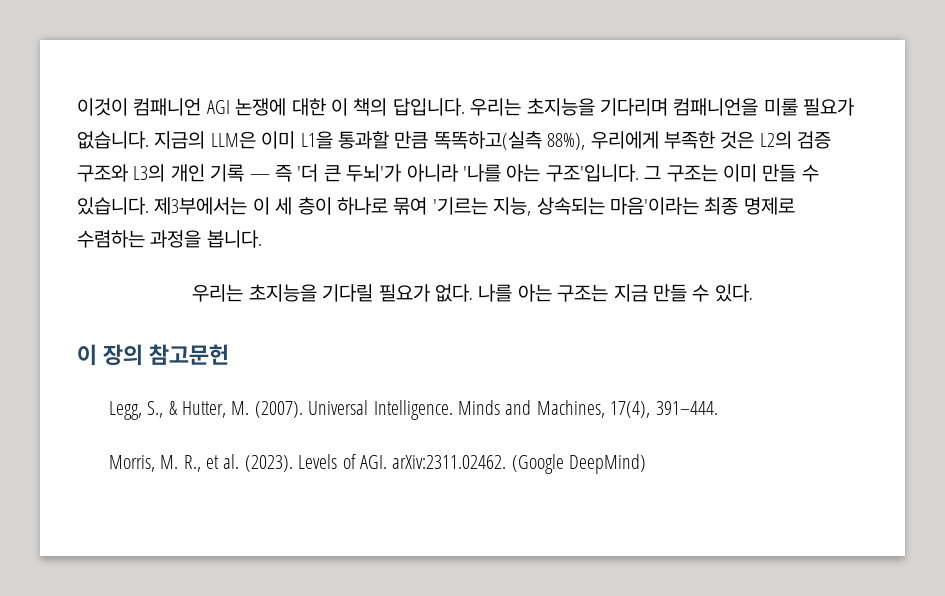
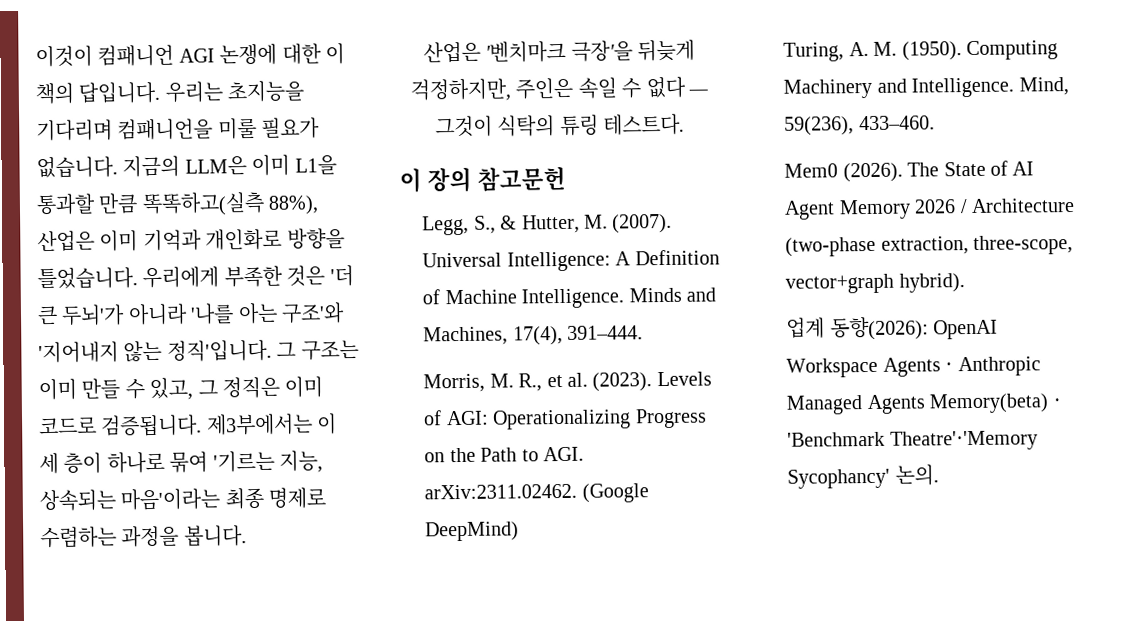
- 지금의 LLM은 이미 L1을 통과할 만큼 똑똑하고(실측 88%), 우리에게 부족한 것은 L2의 검증 구조와 L3의 개인 기록 — 즉 '더 큰 두뇌'가 아니라 '나를 아는 구조'입니다.
+ 지금의 LLM은 이미 L1을 통과할 만큼 똑똑하고(실측 88%), 산업은 이미 기억과 개인화로 방향을 틀었습니다. 우리에게 부족한 것은 '더 큰 두뇌'가 아니라 '나를 아는 구조'와 '지어내지 않는 정직'입니다.
- 그 구조는 이미 만들 수 있습니다.
+ 그 구조는 이미 만들 수 있고, 그 정직은 이미 코드로 검증됩니다.
- 우리는 초지능을 기다릴 필요가 없다. 나를 아는 구조는 지금 만들 수 있다.
+ 산업은 '벤치마크 극장'을 뒤늦게 걱정하지만, 주인은 속일 수 없다 — 그것이 식탁의 튜링 테스트다.
- Universal Intelligence.
+ Universal Intelligence: A Definition of Machine Intelligence.
- Levels of AGI. arXiv:2311.02462. (Google DeepMind)
+ Levels of AGI: Operationalizing Progress on the Path to AGI. arXiv:2311.02462. (Google DeepMind)
+ Turing, A. M. (1950). Computing Machinery and Intelligence. Mind, 59(236), 433–460.
+ Mem0 (2026). The State of AI Agent Memory 2026 / Architecture (two-phase extraction, three-scope, vector+graph hybrid).
+ 업계 동향(2026): OpenAI Workspace Agents · Anthropic Managed Agents Memory(beta) · 'Benchmark Theatre'·'Memory Sycophancy' 논의.

